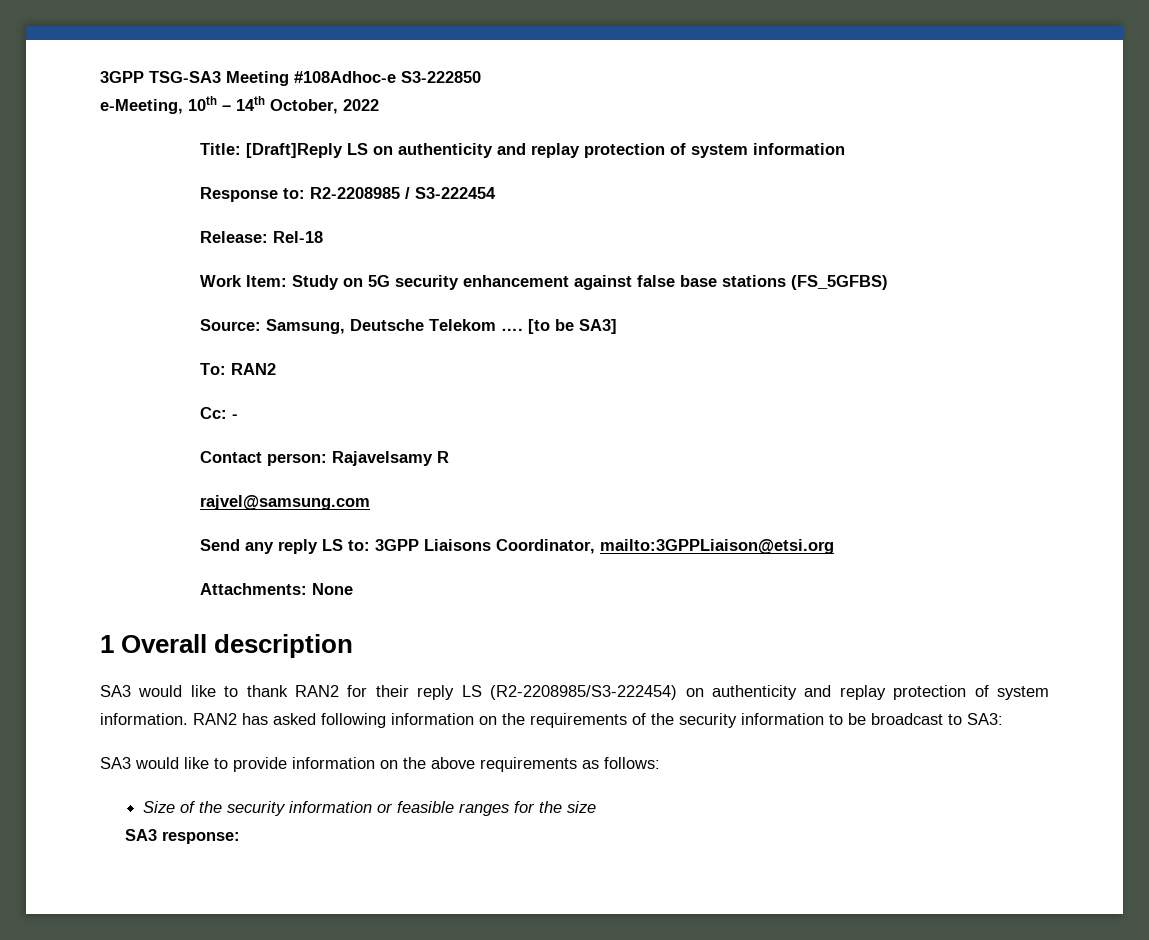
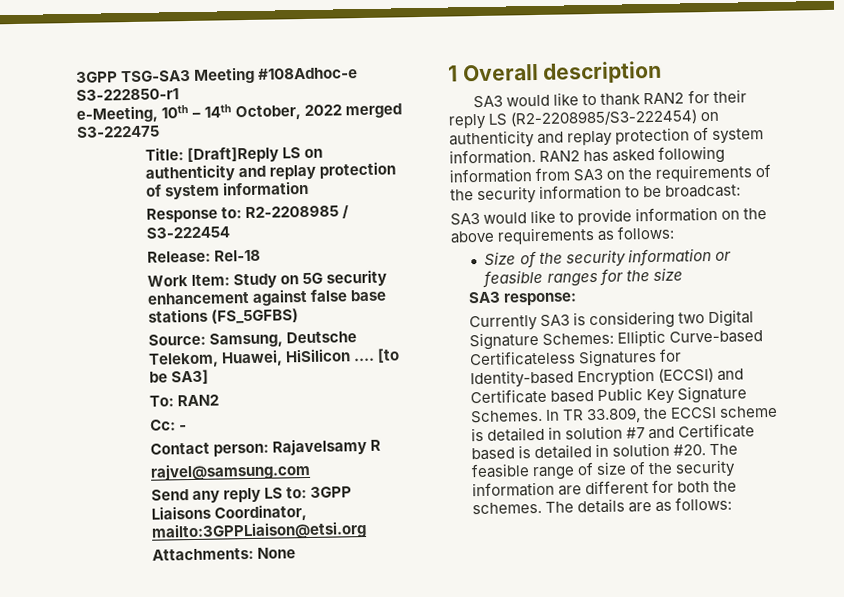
- 3GPP TSG-SA3 Meeting #108Adhoc-e S3-222850
+ 3GPP TSG-SA3 Meeting #108Adhoc-e S3-222850-r1
- e-Meeting, 10th – 14th October, 2022
+ e-Meeting, 10th – 14th October, 2022 merged S3-222475
- Source: Samsung, Deutsche Telekom ….
+ Source: Samsung, Deutsche Telekom, Huawei, HiSilicon ….
- RAN2 has asked following information on the requirements of the security information to be broadcast to SA3:
+ RAN2 has asked following information from SA3 on the requirements of the security information to be broadcast:
+ Currently SA3 is considering two Digital Signature Schemes: Elliptic Curve-based Certificateless Signatures for Identity-based Encryption (ECCSI) and Certificate based Public Key Signature Schemes. In TR 33.809, the ECCSI scheme is detailed in solution #7 and Certificate based is detailed in solution #20. The feasible range of size of the security information are different for both the schemes. The details are as follows:

